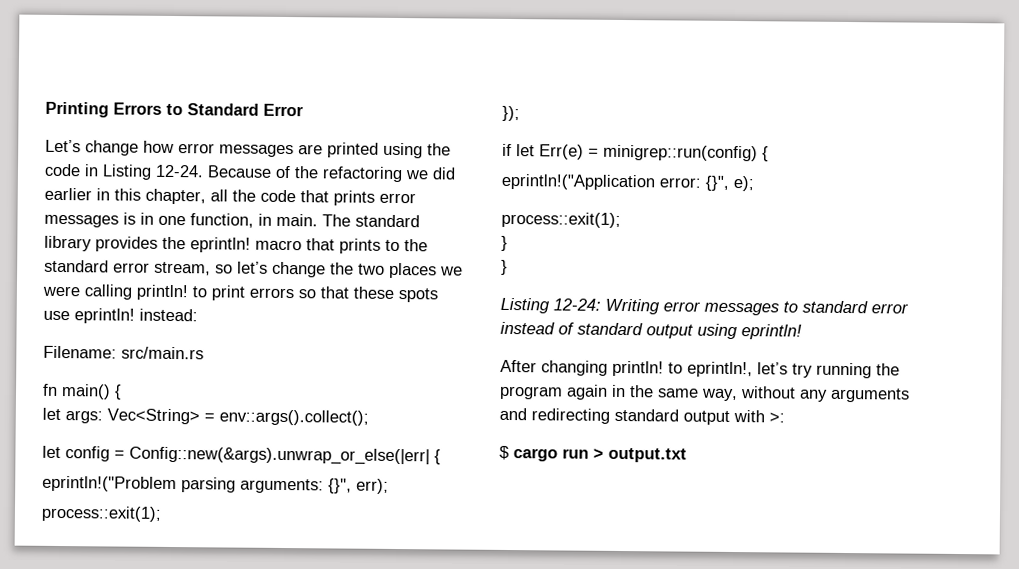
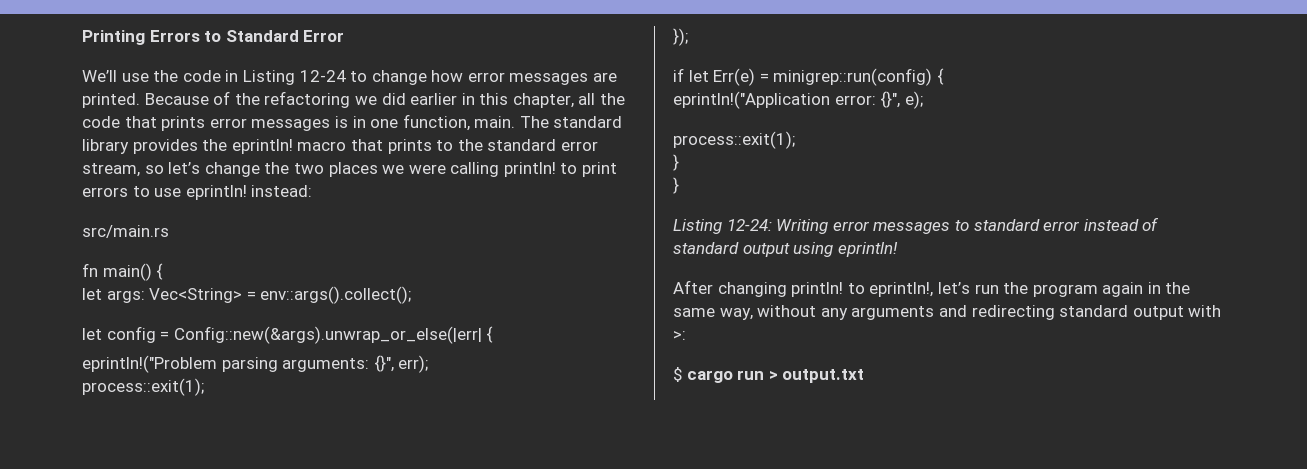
- Let’s change how error messages are printed using the code in Listing 12-24.
+ We’ll use the code in Listing 12-24 to change how error messages are printed.
- Because of the refactoring we did earlier in this chapter, all the code that prints error messages is in one function, in main.
+ Because of the refactoring we did earlier in this chapter, all the code that prints error messages is in one function, main.
- The standard library provides the eprintln! macro that prints to the standard error stream, so let’s change the two places we were calling println! to print errors so that these spots use eprintln! instead:
+ The standard library provides the eprintln! macro that prints to the standard error stream, so let’s change the two places we were calling println! to print errors to use eprintln! instead:
- Filename: src/main.rs
+ src/main.rs
- After changing println! to eprintln!, let’s try running the program again in the same way, without any arguments and redirecting standard output with >:
+ After changing println! to eprintln!, let’s run the program again in the same way, without any arguments and redirecting standard output with >:

